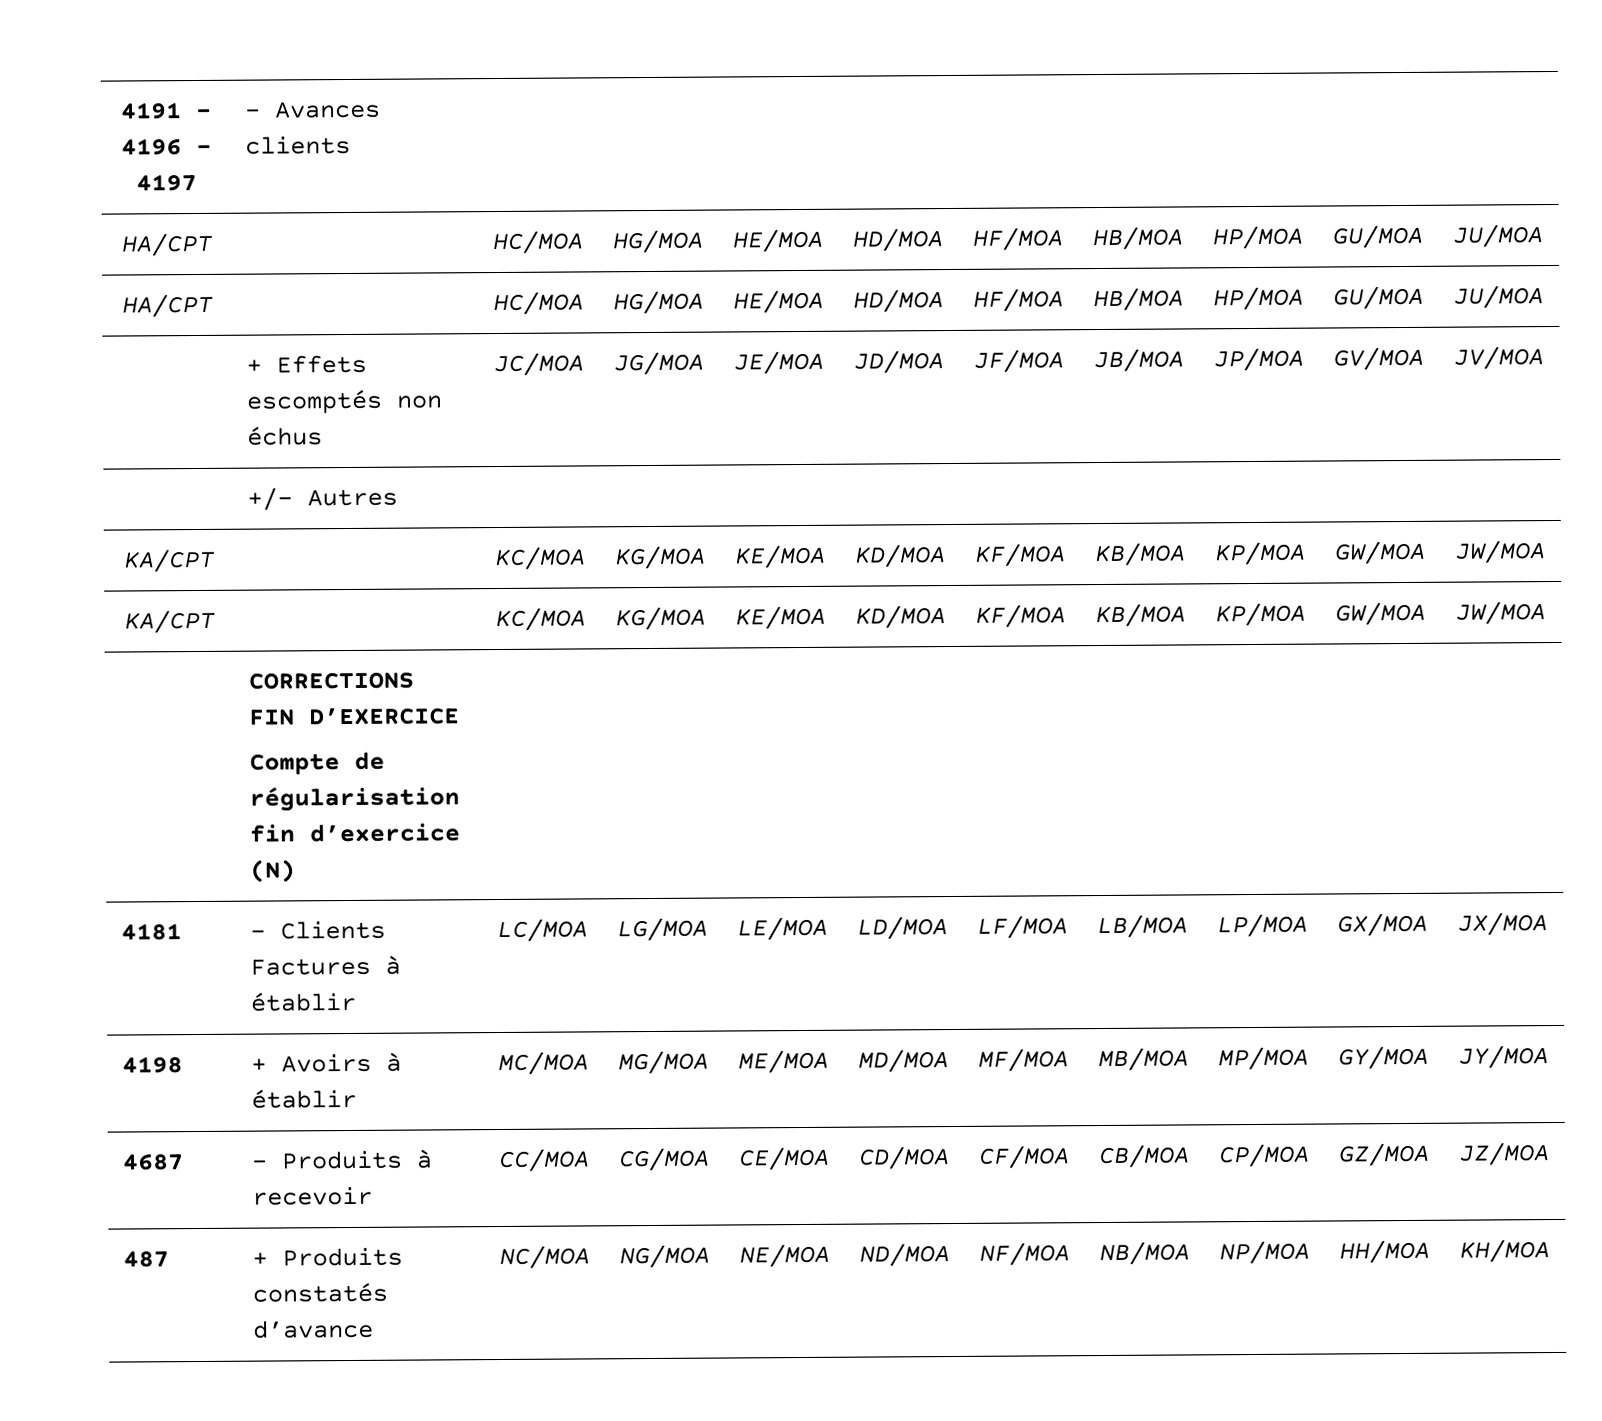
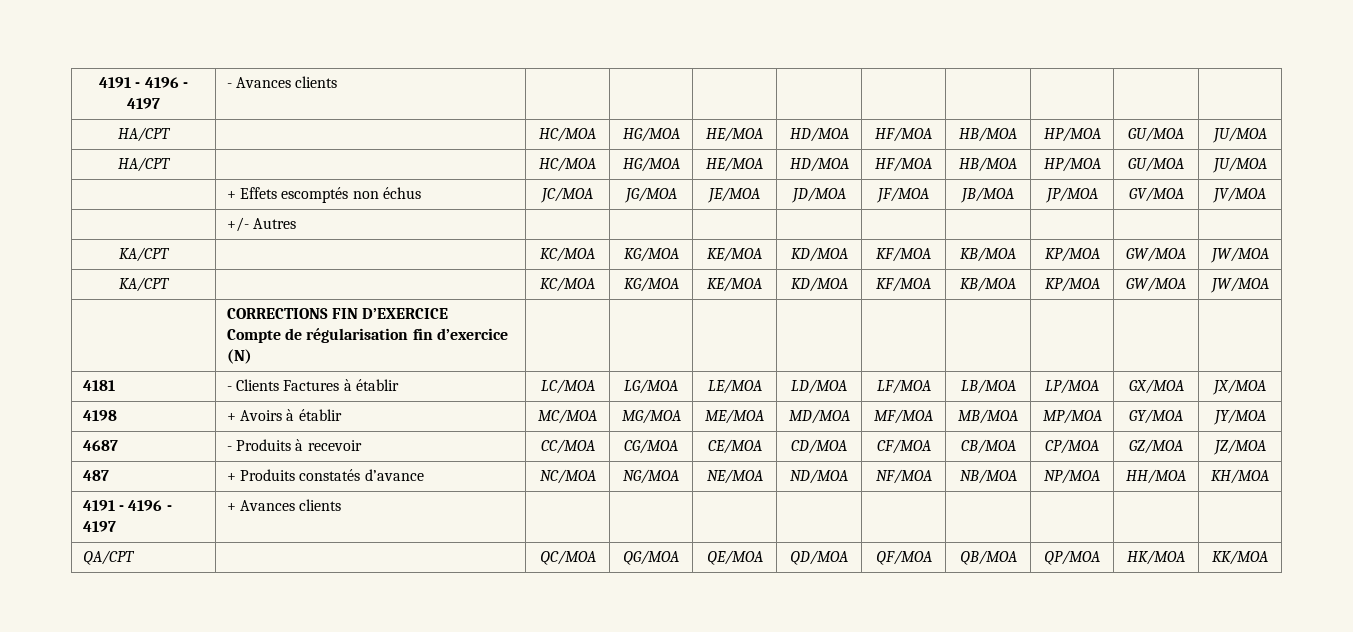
+ 4191 - 4196 - 4197 | + Avances clients | | | | | | | | |
+ QA/CPT | | QC/MOA | QG/MOA | QE/MOA | QD/MOA | QF/MOA | QB/MOA | QP/MOA | HK/MOA | KK/MOA

